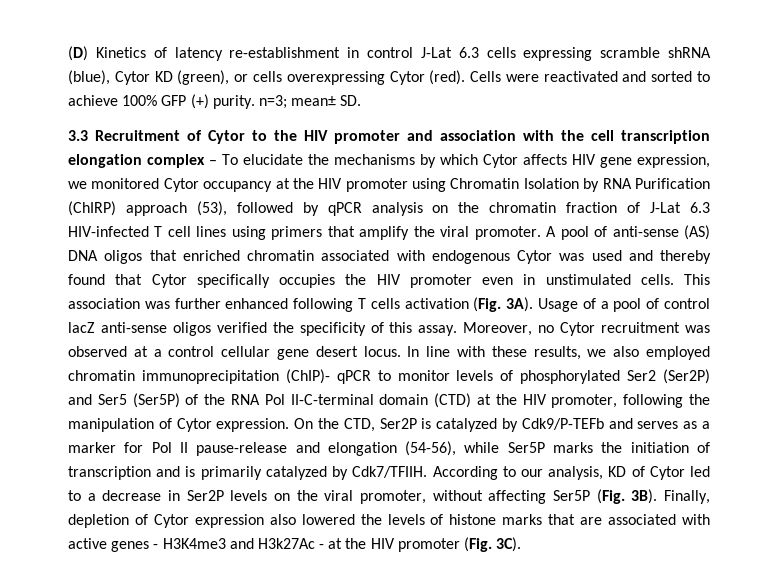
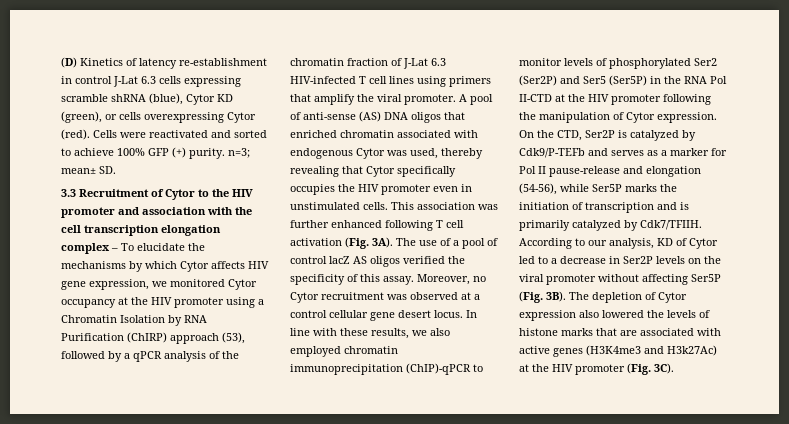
- 3.3 Recruitment of Cytor to the HIV promoter and association with the cell transcription elongation complex – To elucidate the mechanisms by which Cytor affects HIV gene expression, we monitored Cytor occupancy at the HIV promoter using Chromatin Isolation by RNA Purification (ChIRP) approach (53), followed by qPCR analysis on the chromatin fraction of J-Lat 6.3 HIV-infected T cell lines using primers that amplify the viral promoter.
+ 3.3 Recruitment of Cytor to the HIV promoter and association with the cell transcription elongation complex – To elucidate the mechanisms by which Cytor affects HIV gene expression, we monitored Cytor occupancy at the HIV promoter using a Chromatin Isolation by RNA Purification (ChIRP) approach (53), followed by a qPCR analysis of the chromatin fraction of J-Lat 6.3 HIV-infected T cell lines using primers that amplify the viral promoter.
- A pool of anti-sense (AS) DNA oligos that enriched chromatin associated with endogenous Cytor was used and thereby found that Cytor specifically occupies the HIV promoter even in unstimulated cells.
+ A pool of anti-sense (AS) DNA oligos that enriched chromatin associated with endogenous Cytor was used, thereby revealing that Cytor specifically occupies the HIV promoter even in unstimulated cells.
- This association was further enhanced following T cells activation (Fig. 3A).
+ This association was further enhanced following T cell activation (Fig. 3A).
- Usage of a pool of control lacZ anti-sense oligos verified the specificity of this assay.
+ The use of a pool of control lacZ AS oligos verified the specificity of this assay.
- In line with these results, we also employed chromatin immunoprecipitation (ChIP)- qPCR to monitor levels of phosphorylated Ser2 (Ser2P) and Ser5 (Ser5P) of the RNA Pol II-C-terminal domain (CTD) at the HIV promoter, following the manipulation of Cytor expression.
+ In line with these results, we also employed chromatin immunoprecipitation (ChIP)-qPCR to monitor levels of phosphorylated Ser2 (Ser2P) and Ser5 (Ser5P) in the RNA Pol II-CTD at the HIV promoter following the manipulation of Cytor expression.
- According to our analysis, KD of Cytor led to a decrease in Ser2P levels on the viral promoter, without affecting Ser5P (Fig. 3B).
+ According to our analysis, KD of Cytor led to a decrease in Ser2P levels on the viral promoter without affecting Ser5P (Fig. 3B).
- Finally, depletion of Cytor expression also lowered the levels of histone marks that are associated with active genes - H3K4me3 and H3k27Ac - at the HIV promoter (Fig. 3C).
+ The depletion of Cytor expression also lowered the levels of histone marks that are associated with active genes (H3K4me3 and H3k27Ac) at the HIV promoter (Fig. 3C).

